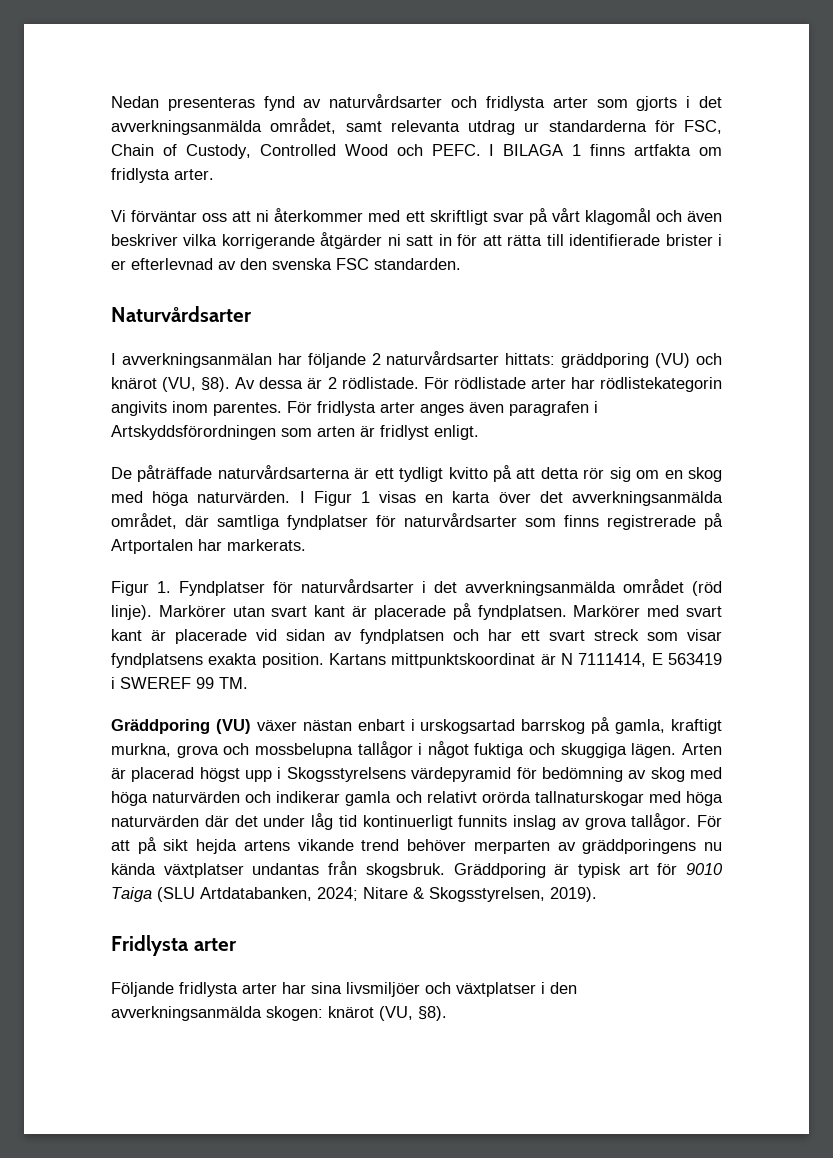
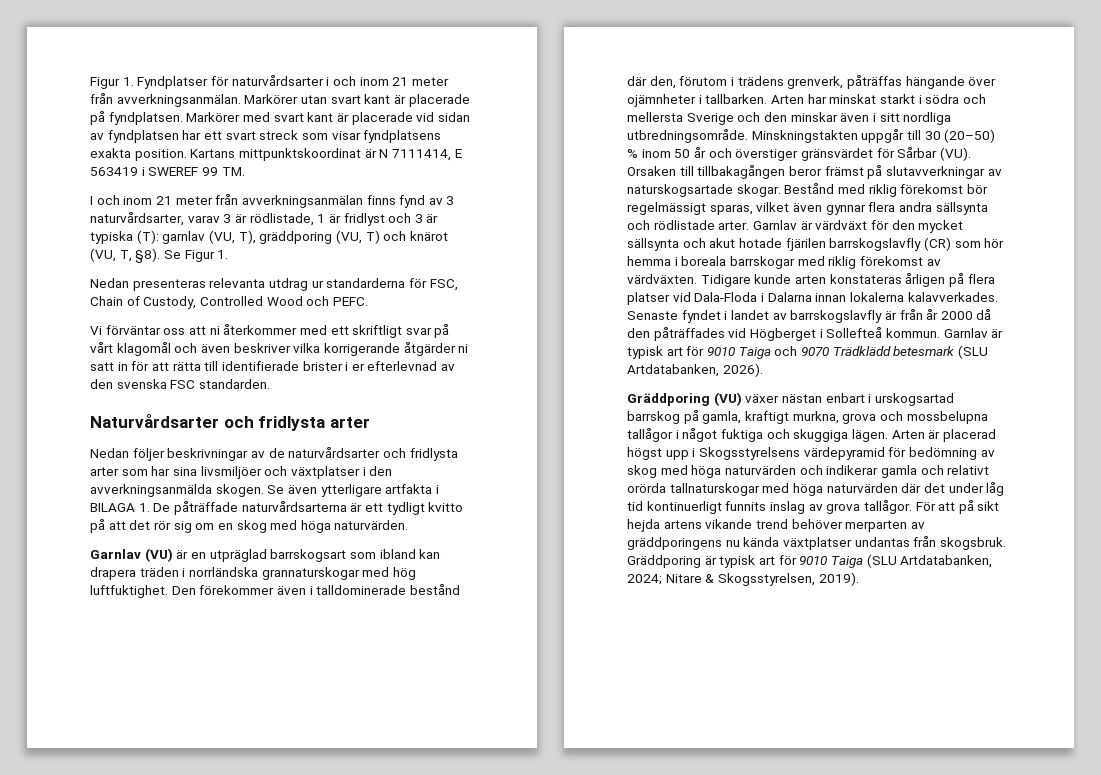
- Nedan presenteras fynd av naturvårdsarter och fridlysta arter som gjorts i det avverkningsanmälda området, samt relevanta utdrag ur standarderna för FSC, Chain of Custody, Controlled Wood och PEFC. I BILAGA 1 finns artfakta om fridlysta arter.
+ Figur 1. Fyndplatser för naturvårdsarter i och inom 21 meter från avverkningsanmälan. Markörer utan svart kant är placerade på fyndplatsen. Markörer med svart kant är placerade vid sidan av fyndplatsen har ett svart streck som visar fyndplatsens exakta position. Kartans mittpunktskoordinat är N 7111414, E 563419 i SWEREF 99 TM.
+ I och inom 21 meter från avverkningsanmälan finns fynd av 3 naturvårdsarter, varav 3 är rödlistade, 1 är fridlyst och 3 är typiska (T): garnlav (VU, T), gräddporing (VU, T) och knärot (VU, T, §8). Se Figur 1.
+ Nedan presenteras relevanta utdrag ur standarderna för FSC, Chain of Custody, Controlled Wood och PEFC.
- Naturvårdsarter
- I avverkningsanmälan har följande 2 naturvårdsarter hittats: gräddporing (VU) och knärot (VU, §8). Av dessa är 2 rödlistade. För rödlistade arter har rödlistekategorin angivits inom parentes. För fridlysta arter anges även paragrafen i Artskyddsförordningen som arten är fridlyst enligt.
- De påträffade naturvårdsarterna är ett tydligt kvitto på att detta rör sig om en skog med höga naturvärden. I Figur 1 visas en karta över det avverkningsanmälda området, där samtliga fyndplatser för naturvårdsarter som finns registrerade på Artportalen har markerats.
- Figur 1. Fyndplatser för naturvårdsarter i det avverkningsanmälda området (röd linje). Markörer utan svart kant är placerade på fyndplatsen. Markörer med svart kant är placerade vid sidan av fyndplatsen och har ett svart streck som visar fyndplatsens exakta position. Kartans mittpunktskoordinat är N 7111414, E 563419 i SWEREF 99 TM.
+ Naturvårdsarter och fridlysta arter
+ Nedan följer beskrivningar av de naturvårdsarter och fridlysta arter som har sina livsmiljöer och växtplatser i den avverkningsanmälda skogen. Se även ytterligare artfakta i BILAGA 1. De påträffade naturvårdsarterna är ett tydligt kvitto på att det rör sig om en skog med höga naturvärden.
+ Garnlav (VU) är en utpräglad barrskogsart som ibland kan drapera träden i norrländska grannaturskogar med hög luftfuktighet. Den förekommer även i talldominerade bestånd där den, förutom i trädens grenverk, påträffas hängande över ojämnheter i tallbarken. Arten har minskat starkt i södra och mellersta Sverige och den minskar även i sitt nordliga utbredningsområde. Minskningstakten uppgår till 30 (20–50) % inom 50 år och överstiger gränsvärdet för Sårbar (VU). Orsaken till tillbakagången beror främst på slutavverkningar av naturskogsartade skogar. Bestånd med riklig förekomst bör regelmässigt sparas, vilket även gynnar flera andra sällsynta och rödlistade arter. Garnlav är värdväxt för den mycket sällsynta och akut hotade fjärilen barrskogslavfly (CR) som hör hemma i boreala barrskogar med riklig förekomst av värdväxten. Tidigare kunde arten konstateras årligen på flera platser vid Dala-Floda i Dalarna innan lokalerna kalavverkades. Senaste fyndet i landet av barrskogslavfly är från år 2000 då den påträffades vid Högberget i Sollefteå kommun. Garnlav är typisk art för 9010 Taiga och 9070 Trädklädd betesmark (SLU Artdatabanken, 2026).
- Fridlysta arter
- Följande fridlysta arter har sina livsmiljöer och växtplatser i den avverkningsanmälda skogen: knärot (VU, §8).

